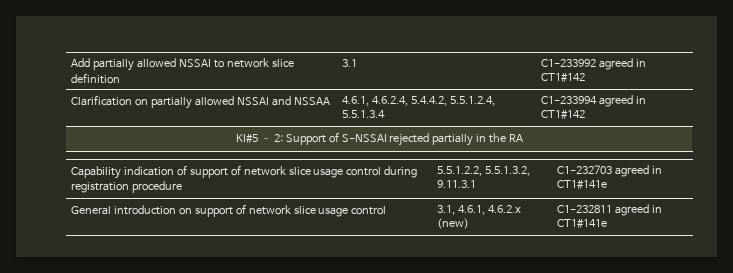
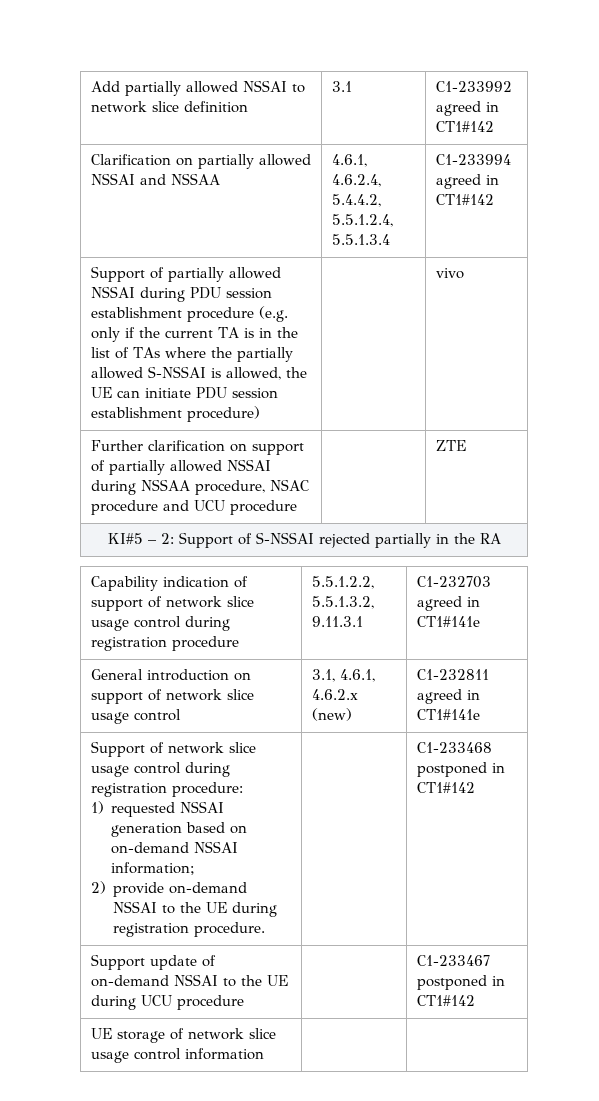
+ Support of partially allowed NSSAI during PDU session establishment procedure (e.g. only if the current TA is in the list of TAs where the partially allowed S-NSSAI is allowed, the UE can initiate PDU session establishment procedure) | | vivo
+ Further clarification on support of partially allowed NSSAI during NSSAA procedure, NSAC procedure and UCU procedure | | ZTE
+ Support of network slice usage control during registration procedure:
+ 1) requested NSSAI generation based on on-demand NSSAI information;
+ 2) provide on-demand NSSAI to the UE during registration procedure. | | C1-233468 postponed in CT1#142
+ Support update of on-demand NSSAI to the UE during UCU procedure | | C1-233467 postponed in CT1#142
+ UE storage of network slice usage control information | |

